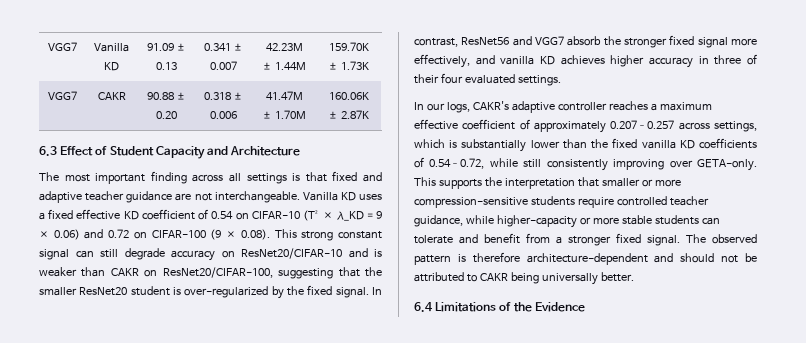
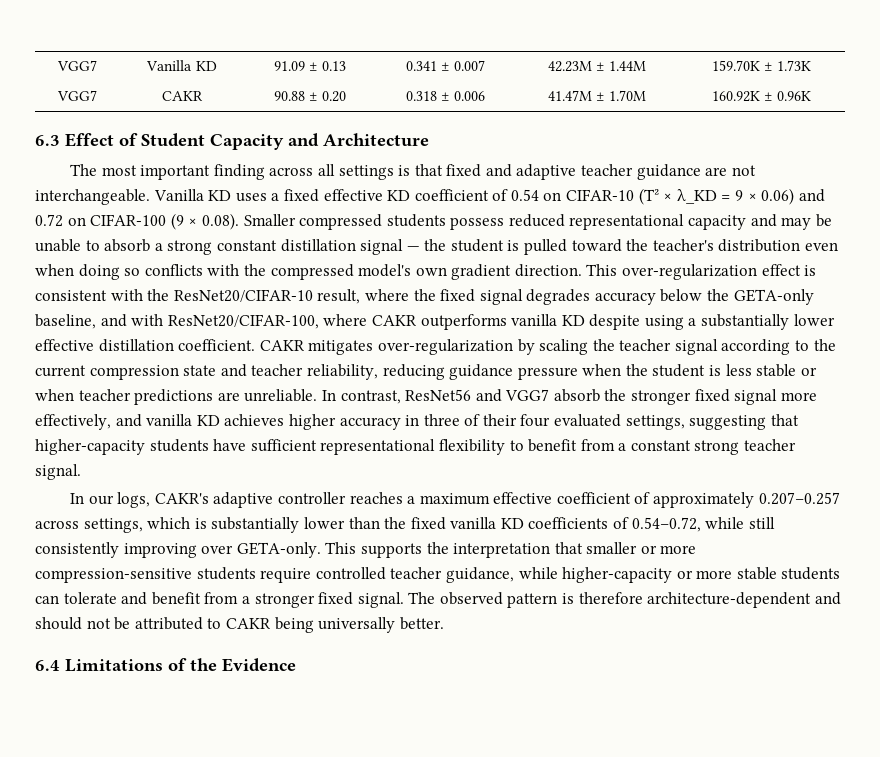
- VGG7 | CAKR | 90.88 ± 0.20 | 0.318 ± 0.006 | 41.47M ± 1.70M | 160.06K ± 2.87K
+ VGG7 | CAKR | 90.88 ± 0.20 | 0.318 ± 0.006 | 41.47M ± 1.70M | 160.92K ± 0.96K
- Vanilla KD uses a fixed effective KD coefficient of 0.54 on CIFAR-10 (T² × λ_KD = 9 × 0.06) and 0.72 on CIFAR-100 (9 × 0.08). This strong constant signal can still degrade accuracy on ResNet20/CIFAR-10 and is weaker than CAKR on ResNet20/CIFAR-100, suggesting that the smaller ResNet20 student is over-regularized by the fixed signal.
+ Vanilla KD uses a fixed effective KD coefficient of 0.54 on CIFAR-10 (T² × λ_KD = 9 × 0.06) and 0.72 on CIFAR-100 (9 × 0.08). Smaller compressed students possess reduced representational capacity and may be unable to absorb a strong constant distillation signal — the student is pulled toward the teacher's distribution even when doing so conflicts with the compressed model's own gradient direction. This over-regularization effect is consistent with the ResNet20/CIFAR-10 result, where the fixed signal degrades accuracy below the GETA-only baseline, and with ResNet20/CIFAR-100, where CAKR outperforms vanilla KD despite using a substantially lower effective distillation coefficient. CAKR mitigates over-regularization by scaling the teacher signal according to the current compression state and teacher reliability, reducing guidance pressure when the student is less stable or when teacher predictions are unreliable.
- In contrast, ResNet56 and VGG7 absorb the stronger fixed signal more effectively, and vanilla KD achieves higher accuracy in three of their four evaluated settings.
+ In contrast, ResNet56 and VGG7 absorb the stronger fixed signal more effectively, and vanilla KD achieves higher accuracy in three of their four evaluated settings, suggesting that higher-capacity students have sufficient representational flexibility to benefit from a constant strong teacher signal.

